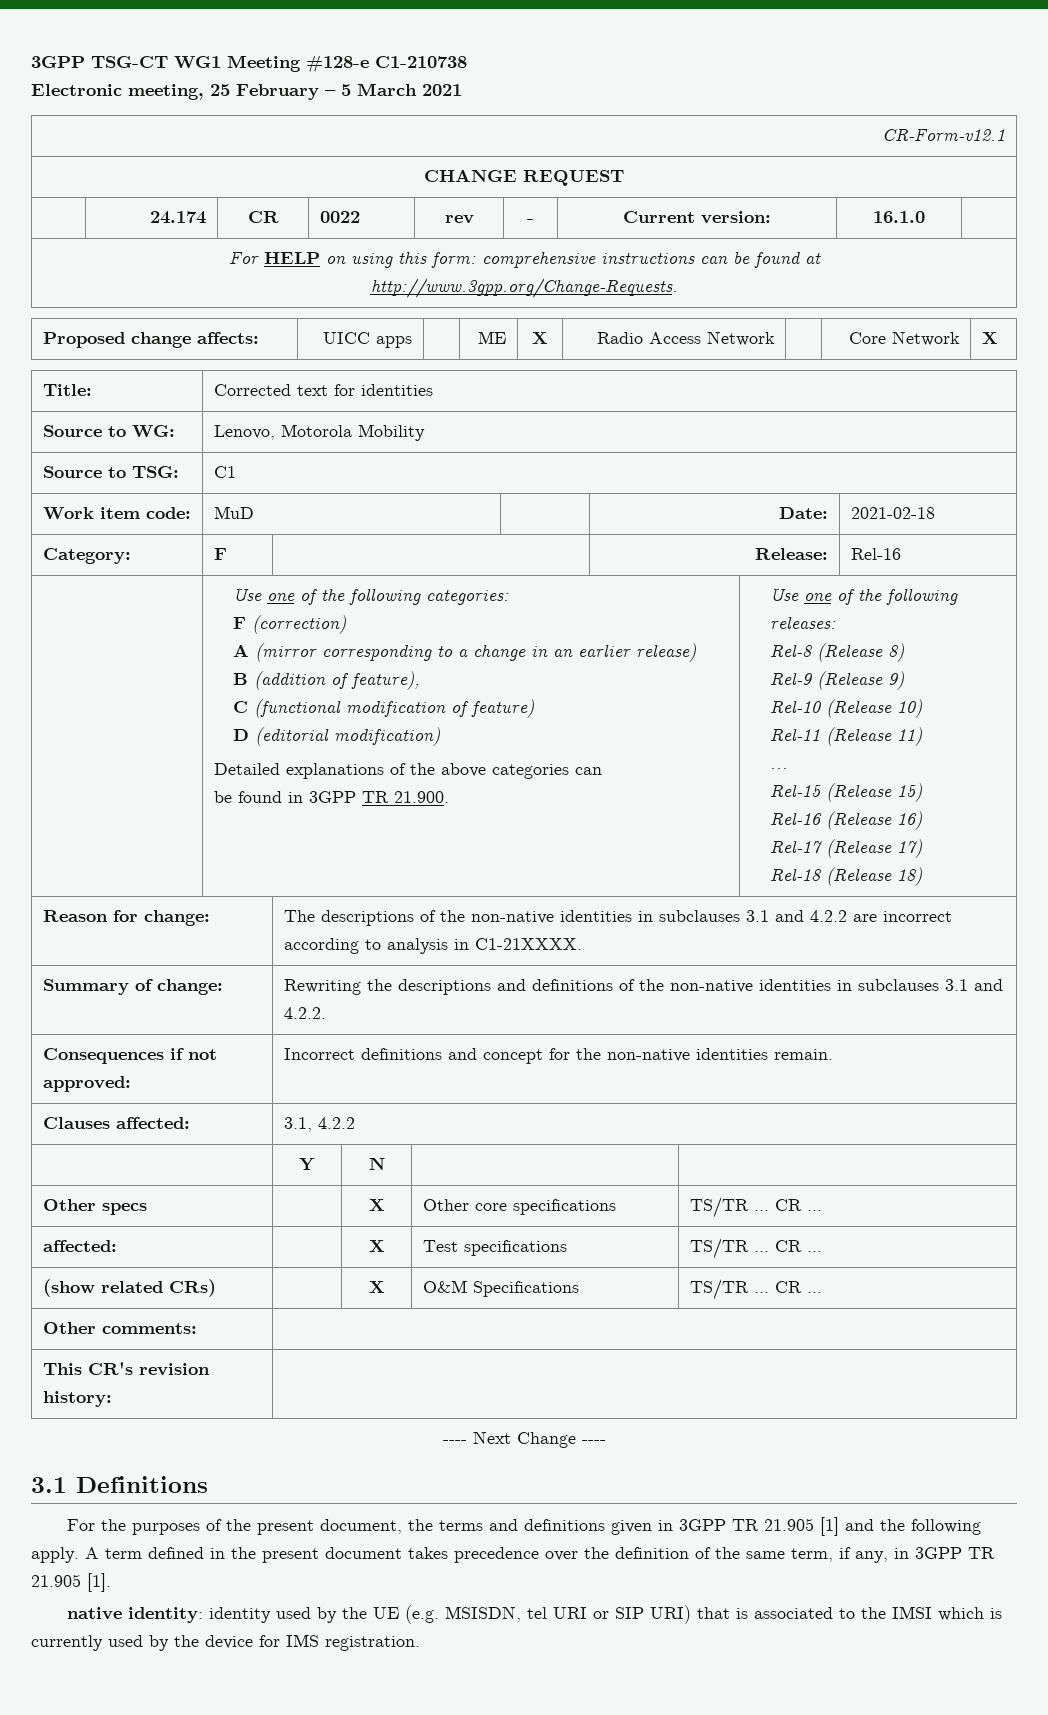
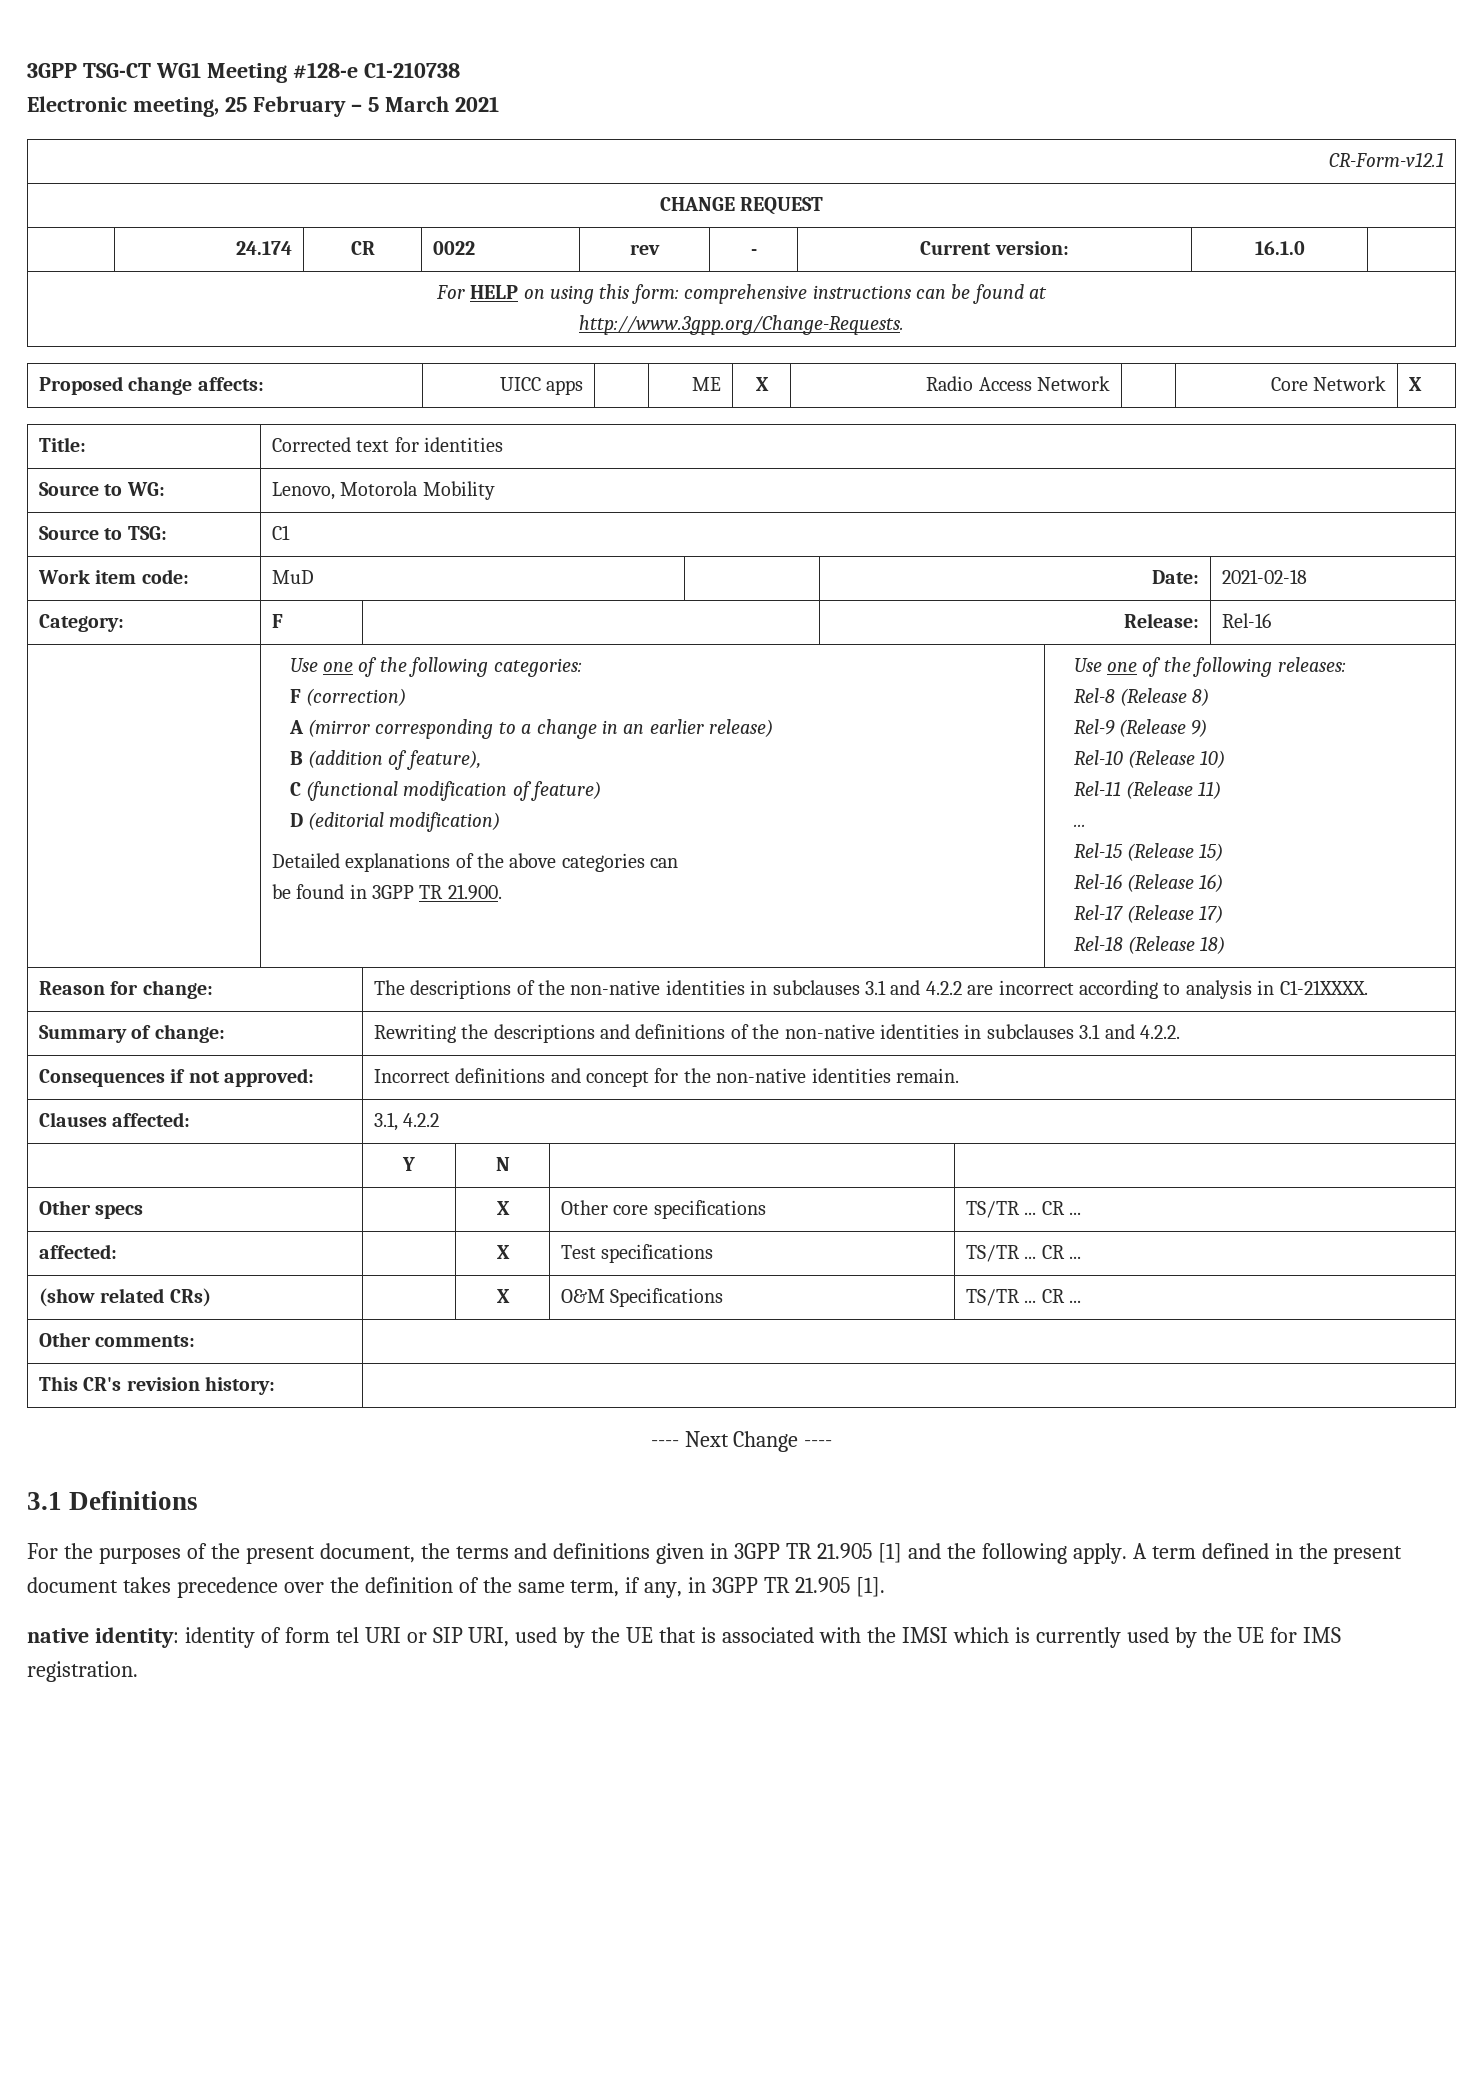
- native identity: identity used by the UE (e.g. MSISDN, tel URI or SIP URI) that is associated to the IMSI which is currently used by the device for IMS registration.
+ native identity: identity of form tel URI or SIP URI, used by the UE that is associated with the IMSI which is currently used by the UE for IMS registration.

